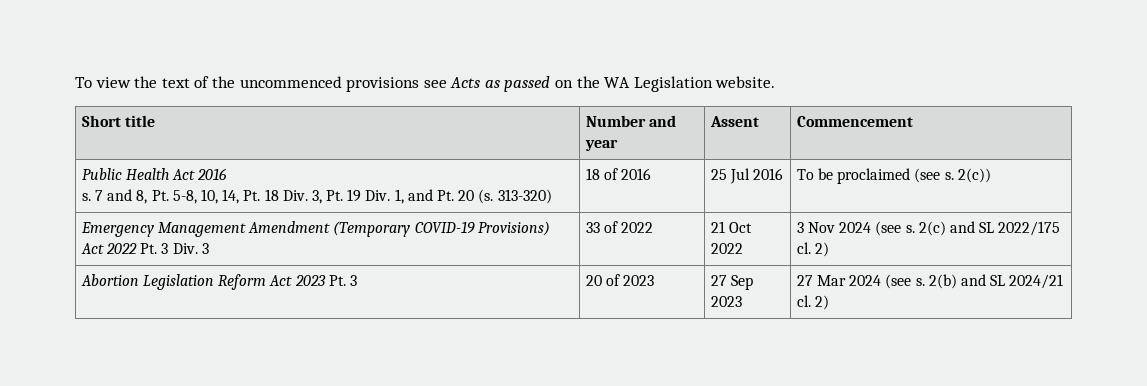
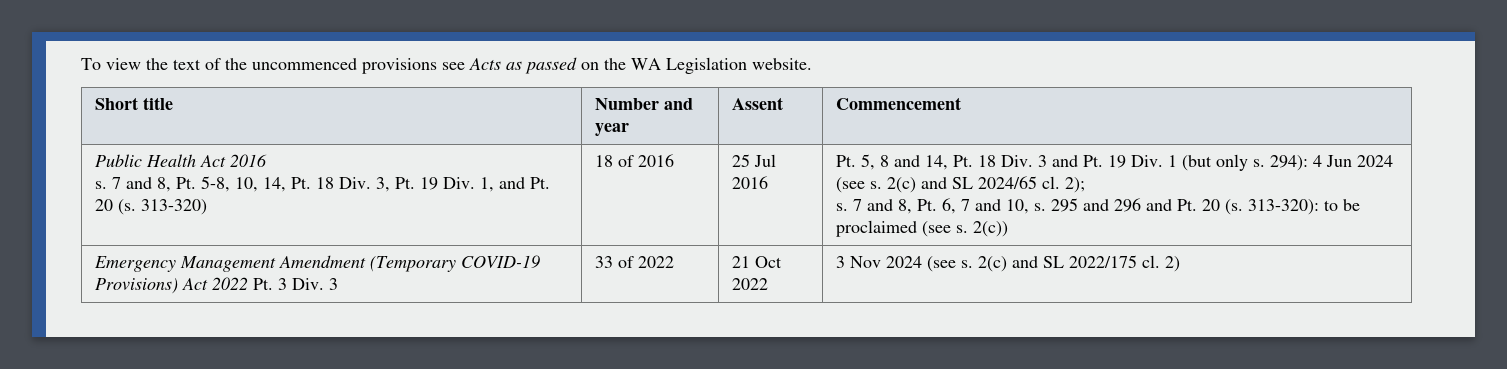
- To be proclaimed (see s.
+ Pt. 5, 8 and 14, Pt. 18 Div. 3 and Pt. 19 Div. 1 (but only s. 294): 4 Jun 2024 (see s. 2(c) and SL 2024/65 cl. 2);
+ s. 7 and 8, Pt. 6, 7 and 10, s. 295 and 296 and Pt. 20 (s. 313-320): to be proclaimed (see s.
- Abortion Legislation Reform Act 2023 Pt. 3 | 20 of 2023 | 27 Sep 2023 | 27 Mar 2024 (see s. 2(b) and SL 2024/21 cl. 2)

